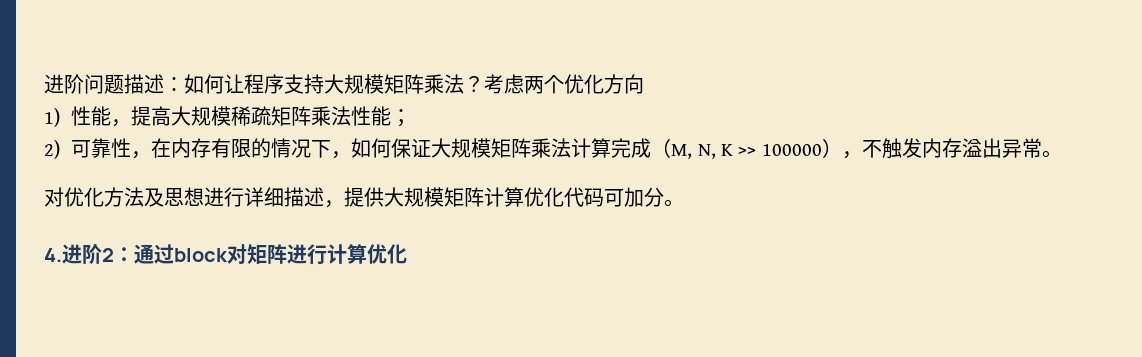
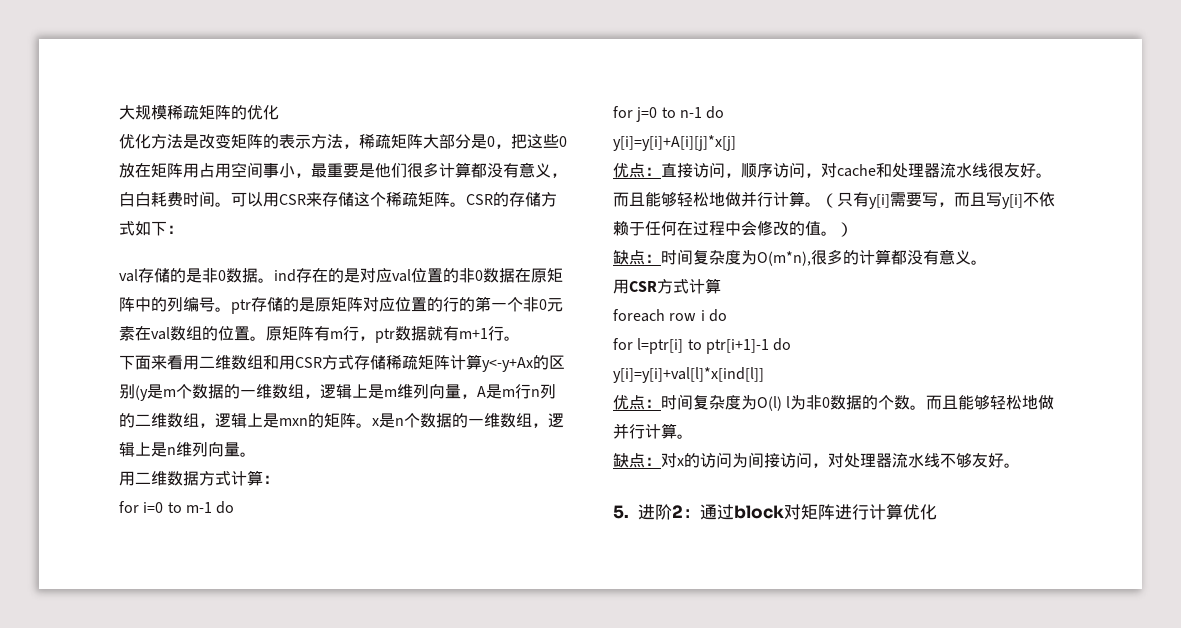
- 进阶问题描述：如何让程序支持大规模矩阵乘法？考虑两个优化方向
- 1)性能，提高大规模稀疏矩阵乘法性能；
- 2)可靠性，在内存有限的情况下，如何保证大规模矩阵乘法计算完成（M, N, K >> 100000），不触发内存溢出异常。
- 对优化方法及思想进行详细描述，提供大规模矩阵计算优化代码可加分。
- 4.进阶2：通过block对矩阵进行计算优化
+ 大规模稀疏矩阵的优化
+ 优化方法是改变矩阵的表示方法，稀疏矩阵大部分是0，把这些0放在矩阵用占用空间事小，最重要是他们很多计算都没有意义，白白耗费时间。可以用CSR来存储这个稀疏矩阵。CSR的存储方式如下：
+ val存储的是非0数据。ind存在的是对应val位置的非0数据在原矩阵中的列编号。ptr存储的是原矩阵对应位置的行的第一个非0元素在val数组的位置。原矩阵有m行，ptr数据就有m+1行。
+ 下面来看用二维数组和用CSR方式存储稀疏矩阵计算y<-y+Ax的区别(y是m个数据的一维数组，逻辑上是m维列向量，A是m行n列的二维数组，逻辑上是mxn的矩阵。x是n个数据的一维数组，逻辑上是n维列向量。
+ 用二维数据方式计算：
+ for i=0 to m-1 do
+ for j=0 to n-1 do
+ y[i]=y[i]+A[i][j]*x[j]
+ 优点：直接访问，顺序访问，对cache和处理器流水线很友好。而且能够轻松地做并行计算。（只有y[i]需要写，而且写y[i]不依赖于任何在过程中会修改的值。）
+ 缺点：时间复杂度为O(m*n),很多的计算都没有意义。
+ 用CSR方式计算
+ foreach row i do
+ for l=ptr[i] to ptr[i+1]-1 do
+ y[i]=y[i]+val[l]*x[ind[l]]
+ 优点：时间复杂度为O(l) l为非0数据的个数。而且能够轻松地做并行计算。
+ 缺点：对x的访问为间接访问，对处理器流水线不够友好。
+ 5.进阶2：通过block对矩阵进行计算优化

